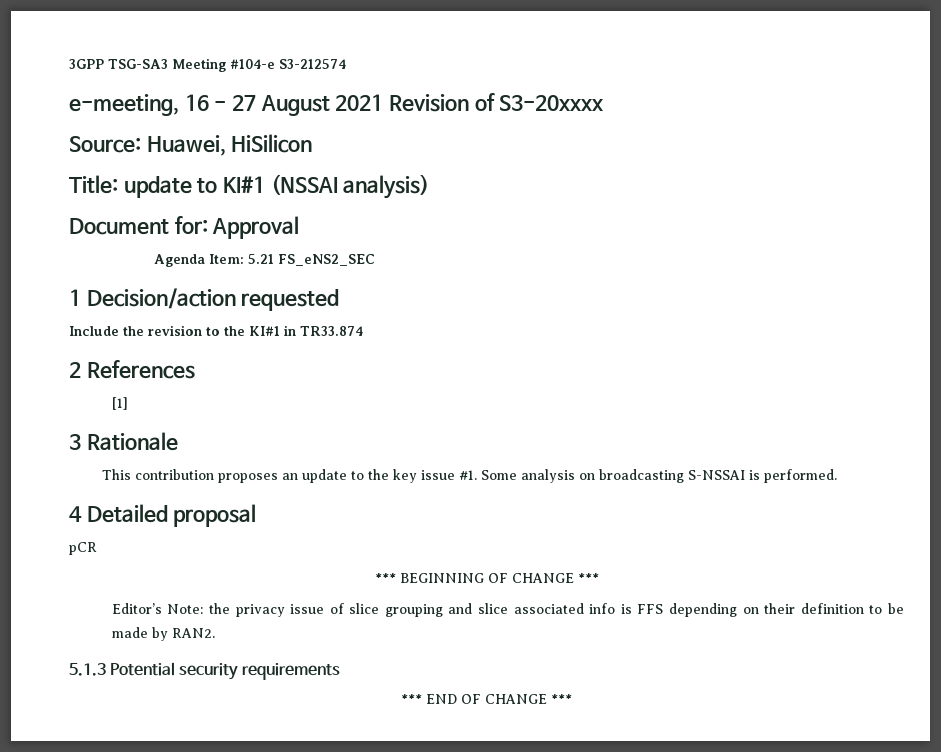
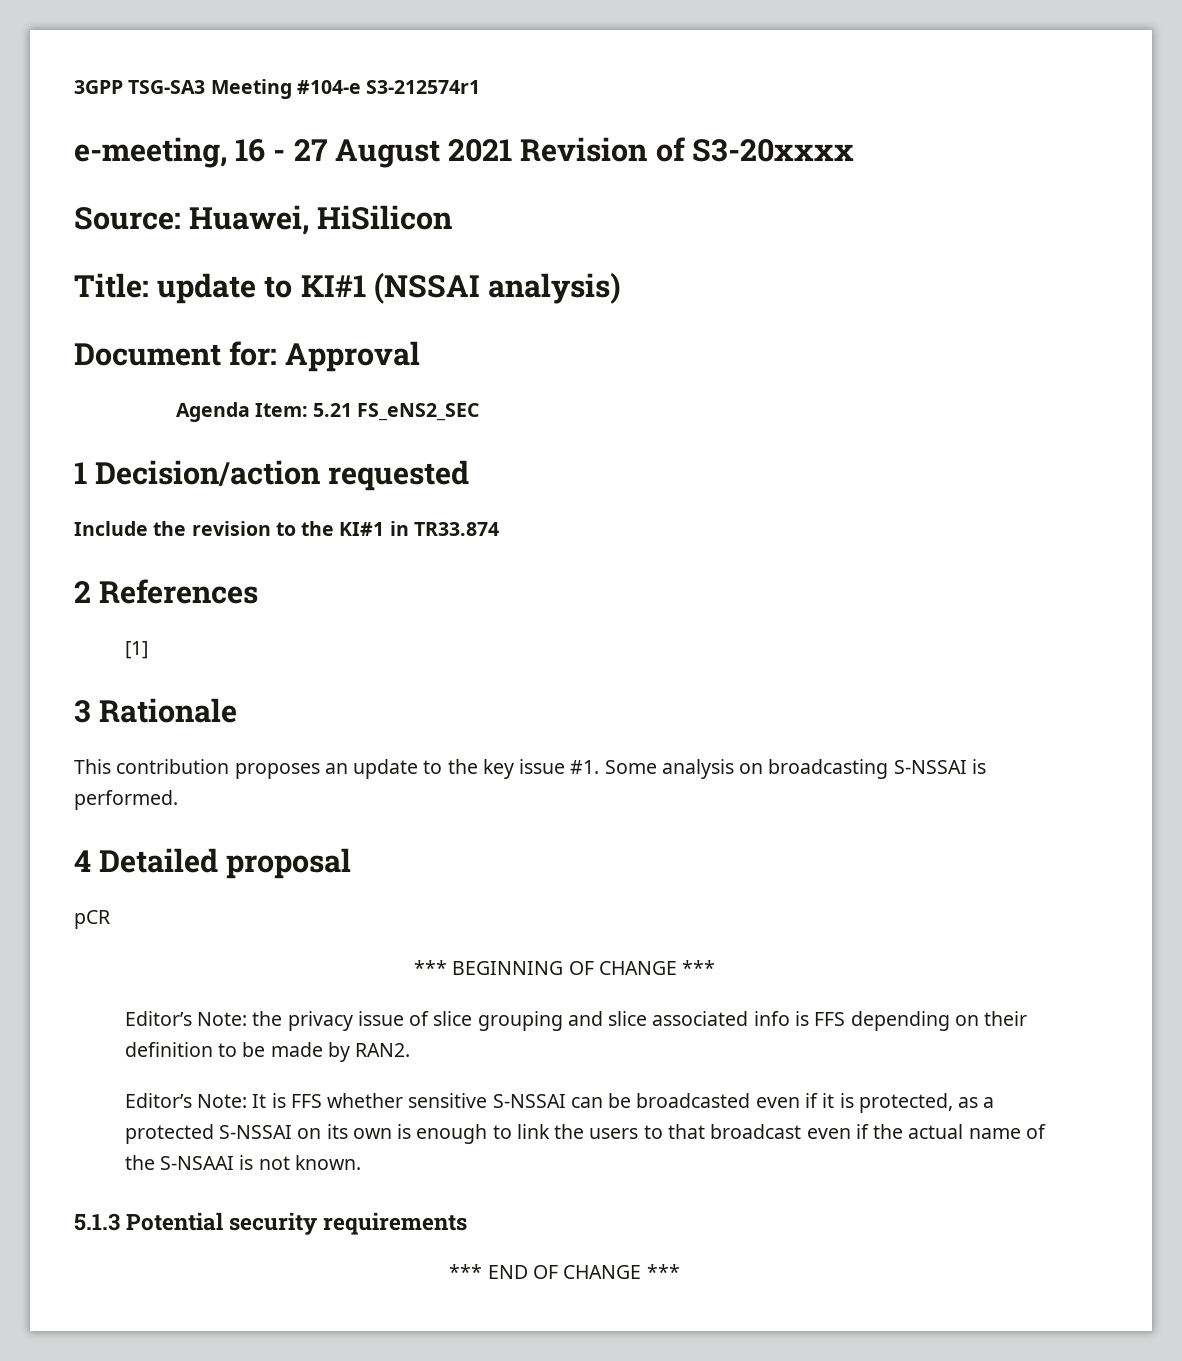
- 3GPP TSG-SA3 Meeting #104-e S3-212574
+ 3GPP TSG-SA3 Meeting #104-e S3-212574r1
+ Editor’s Note: It is FFS whether sensitive S-NSSAI can be broadcasted even if it is protected, as a protected S-NSSAI on its own is enough to link the users to that broadcast even if the actual name of the S-NSAAI is not known.

